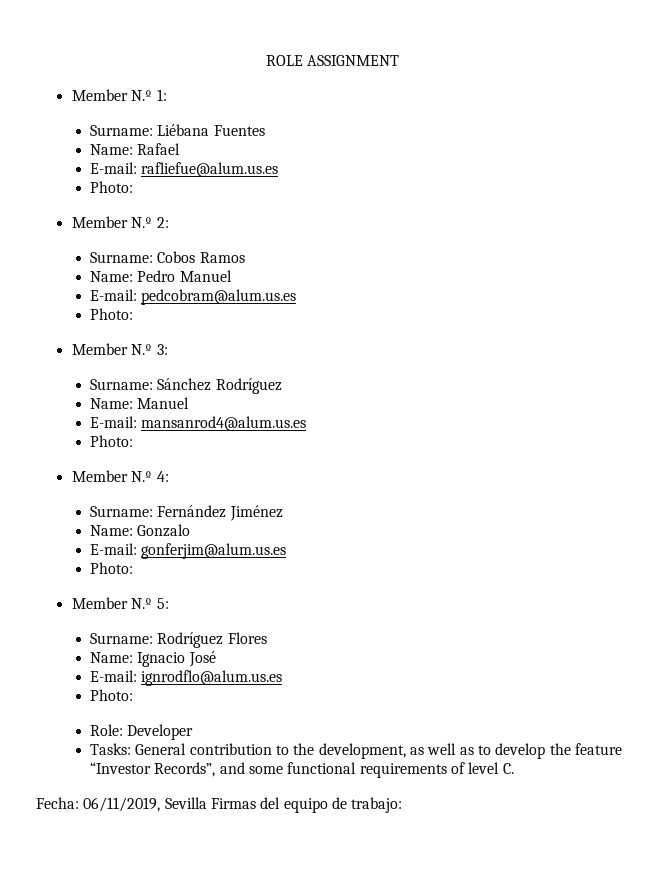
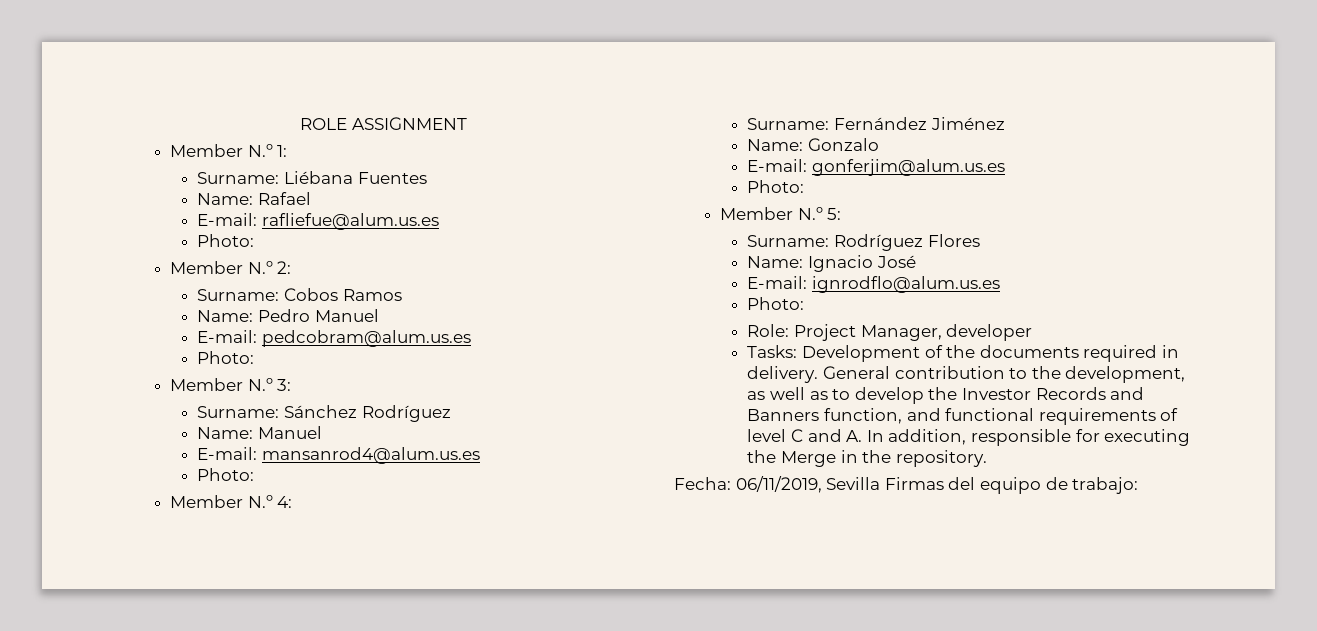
- Role: Developer
- Tasks: General contribution to the development, as well as to develop the feature “Investor Records”, and some functional requirements of level C.
+ Role: Project Manager, developer
+ Tasks: Development of the documents required in delivery. General contribution to the development, as well as to develop the Investor Records and Banners function, and functional requirements of level C and A. In addition, responsible for executing the Merge in the repository.

